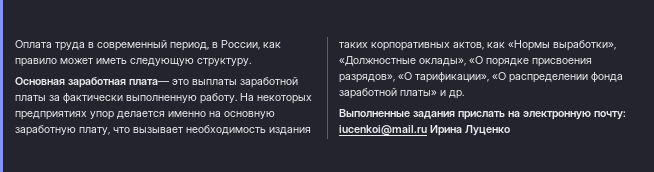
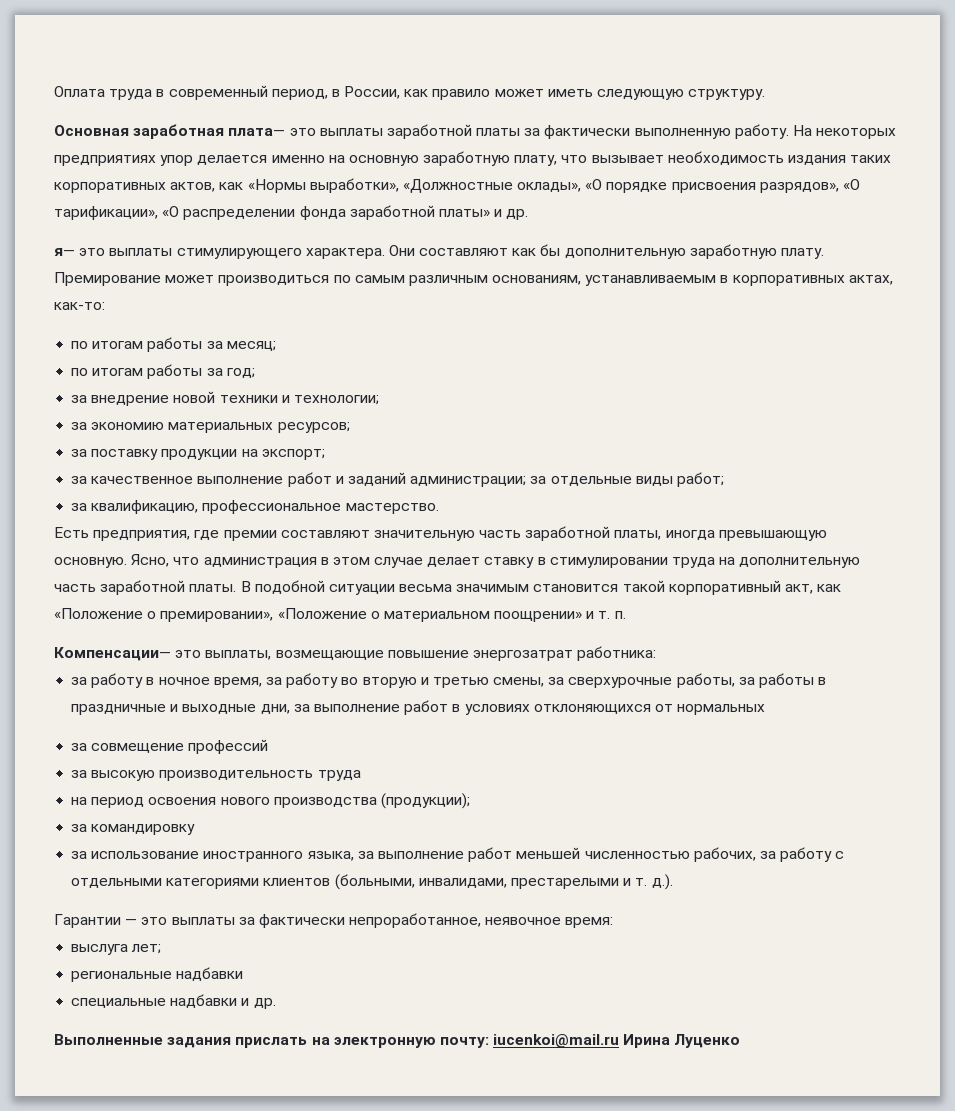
+ я— это выплаты стимулирующего характера. Они составляют как бы дополнительную заработную плату. Премирование может производиться по самым различным основаниям, устанавливаемым в корпоративных актах, как-то:
+ по итогам работы за месяц;
+ по итогам работы за год;
+ за внедрение новой техники и технологии;
+ за экономию материальных ресурсов;
+ за поставку продукции на экспорт;
+ за качественное выполнение работ и заданий администрации; за отдельные виды работ;
+ за квалификацию, профессиональное мастерство.
+ Есть предприятия, где премии составляют значительную часть заработной платы, иногда превышающую основную. Ясно, что администрация в этом случае делает ставку в стимулировании труда на дополнительную часть заработной платы. В подобной ситуации весьма значимым становится такой корпоративный акт, как «Положение о премировании», «Положение о материальном поощрении» и т. п.
+ Компенсации— это выплаты, возмещающие повышение энергозатрат работника:
+ за работу в ночное время, за работу во вторую и третью смены, за сверхурочные работы, за работы в праздничные и выходные дни, за выполнение работ в условиях отклоняющихся от нормальных
+ за совмещение профессий
+ за высокую производительность труда
+ на период освоения нового производства (продукции);
+ за командировку
+ за использование иностранного языка, за выполнение работ меньшей численностью рабочих, за работу с отдельными категориями клиентов (больными, инвалидами, престарелыми и т. д.).
+ Гарантии — это выплаты за фактически непроработанное, неявочное время:
+ выслуга лет;
+ региональные надбавки
+ специальные надбавки и др.

